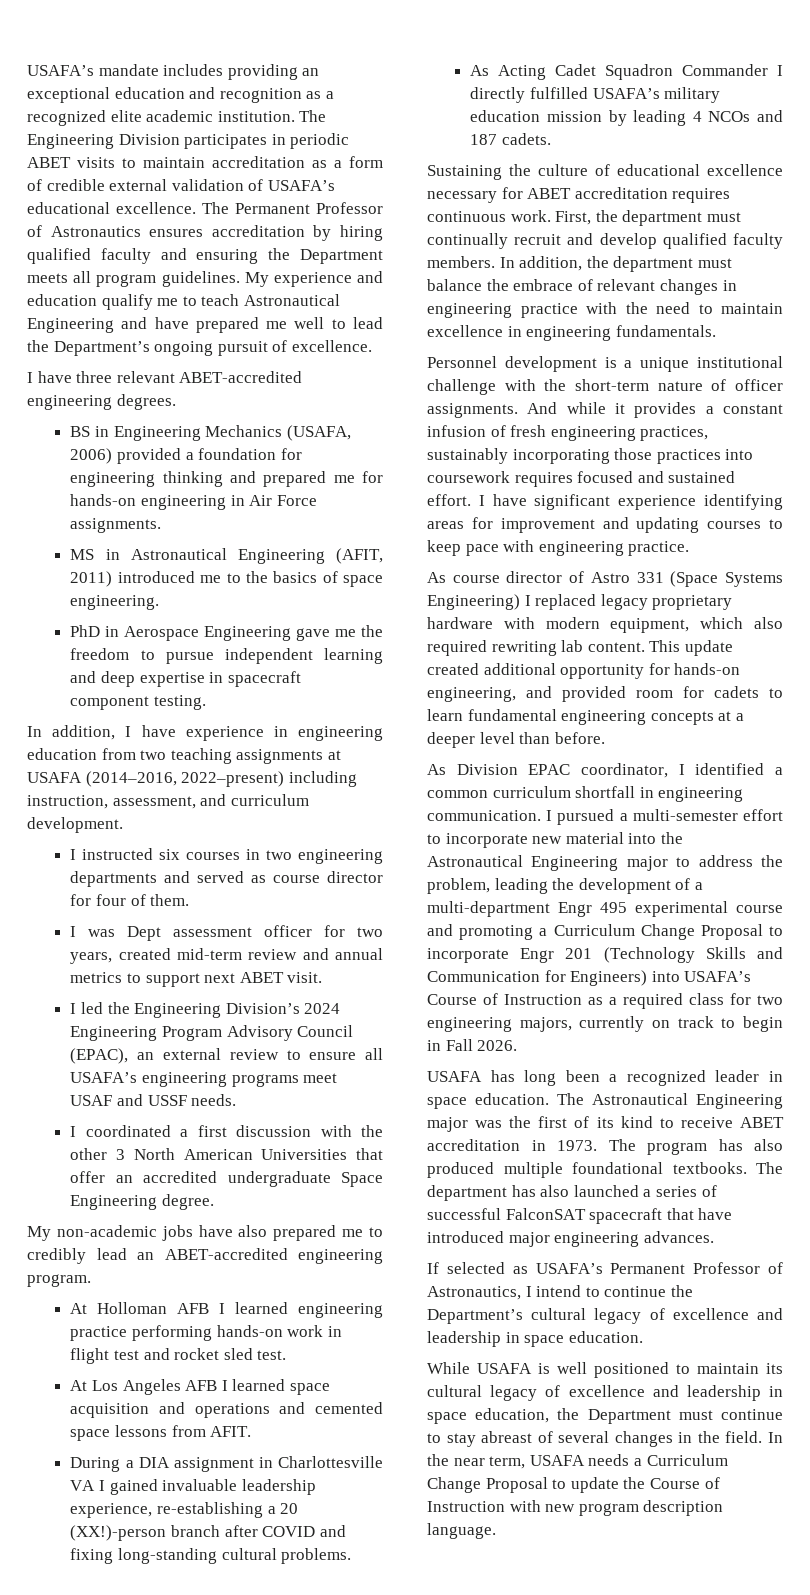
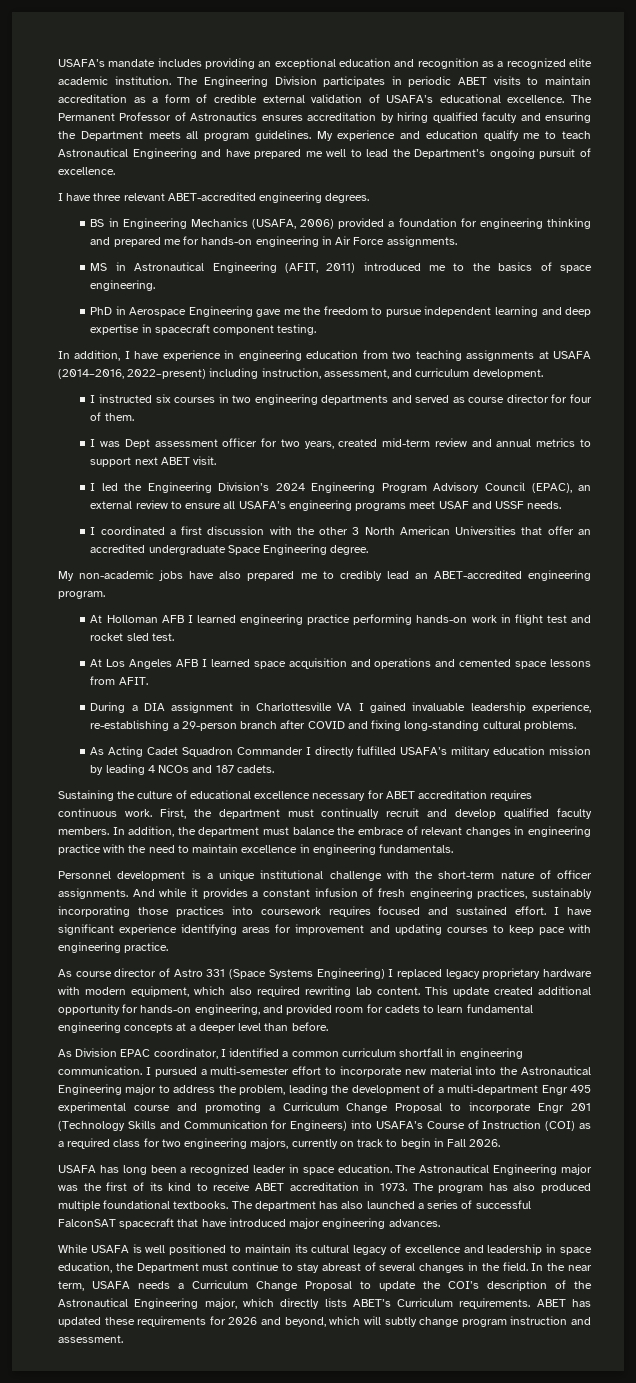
- During a DIA assignment in Charlottesville VA I gained invaluable leadership experience, re-establishing a 20 (XX!)-person branch after COVID and fixing long-standing cultural problems.
+ During a DIA assignment in Charlottesville VA I gained invaluable leadership experience, re-establishing a 29-person branch after COVID and fixing long-standing cultural problems.
- I pursued a multi-semester effort to incorporate new material into the Astronautical Engineering major to address the problem, leading the development of a multi-department Engr 495 experimental course and promoting a Curriculum Change Proposal to incorporate Engr 201 (Technology Skills and Communication for Engineers) into USAFA’s Course of Instruction as a required class for two engineering majors, currently on track to begin in Fall 2026.
+ I pursued a multi-semester effort to incorporate new material into the Astronautical Engineering major to address the problem, leading the development of a multi-department Engr 495 experimental course and promoting a Curriculum Change Proposal to incorporate Engr 201 (Technology Skills and Communication for Engineers) into USAFA’s Course of Instruction (COI) as a required class for two engineering majors, currently on track to begin in Fall 2026.
- If selected as USAFA’s Permanent Professor of Astronautics, I intend to continue the Department’s cultural legacy of excellence and leadership in space education.
- In the near term, USAFA needs a Curriculum Change Proposal to update the Course of Instruction with new program description language.
+ In the near term, USAFA needs a Curriculum Change Proposal to update the COI’s description of the Astronautical Engineering major, which directly lists ABET’s Curriculum requirements. ABET has updated these requirements for 2026 and beyond, which will subtly change program instruction and assessment.

